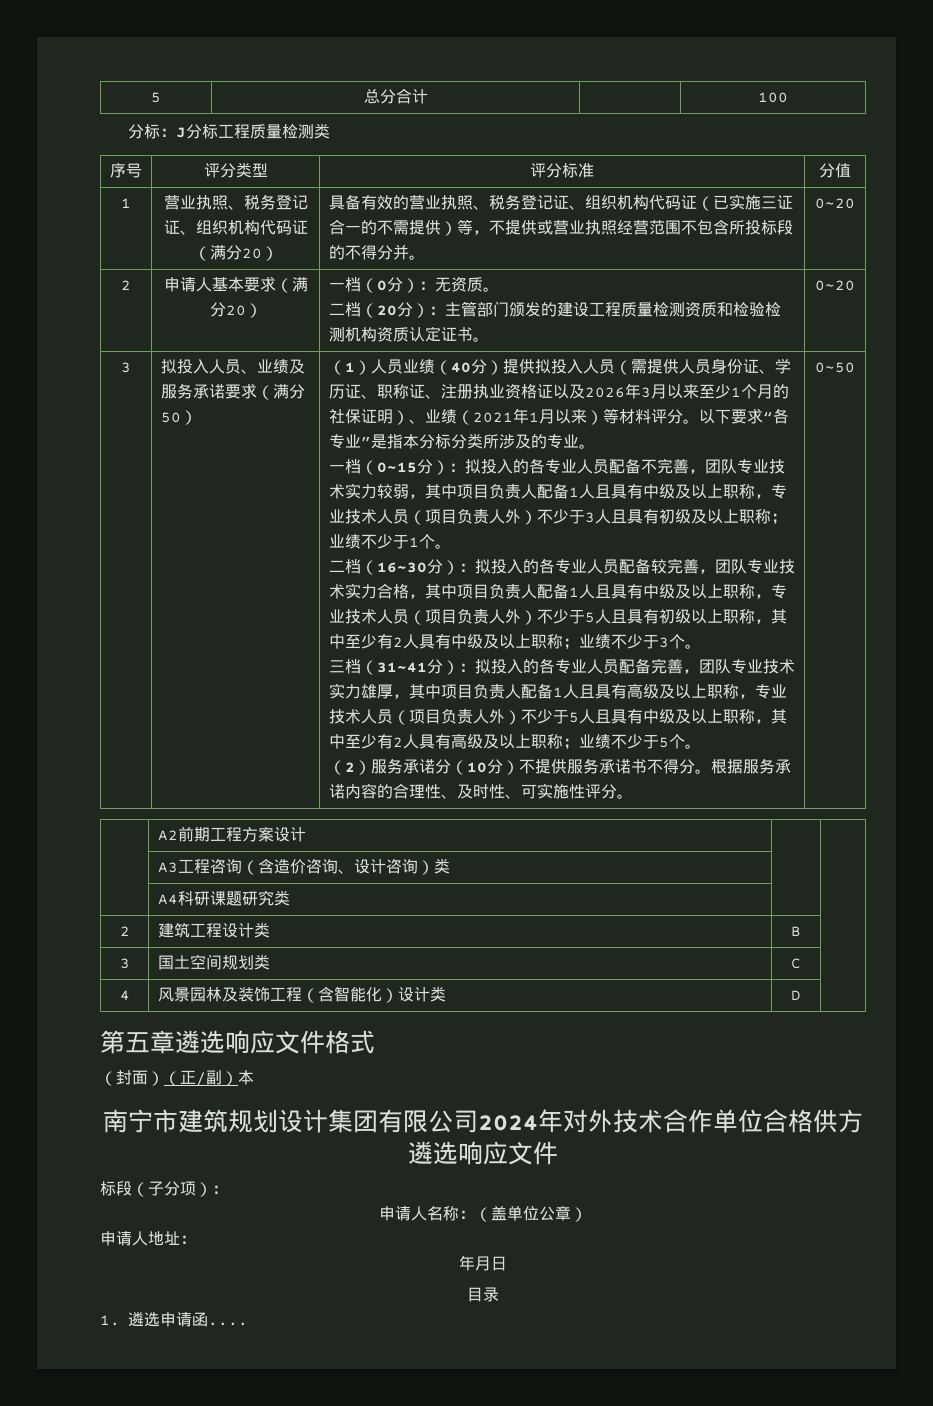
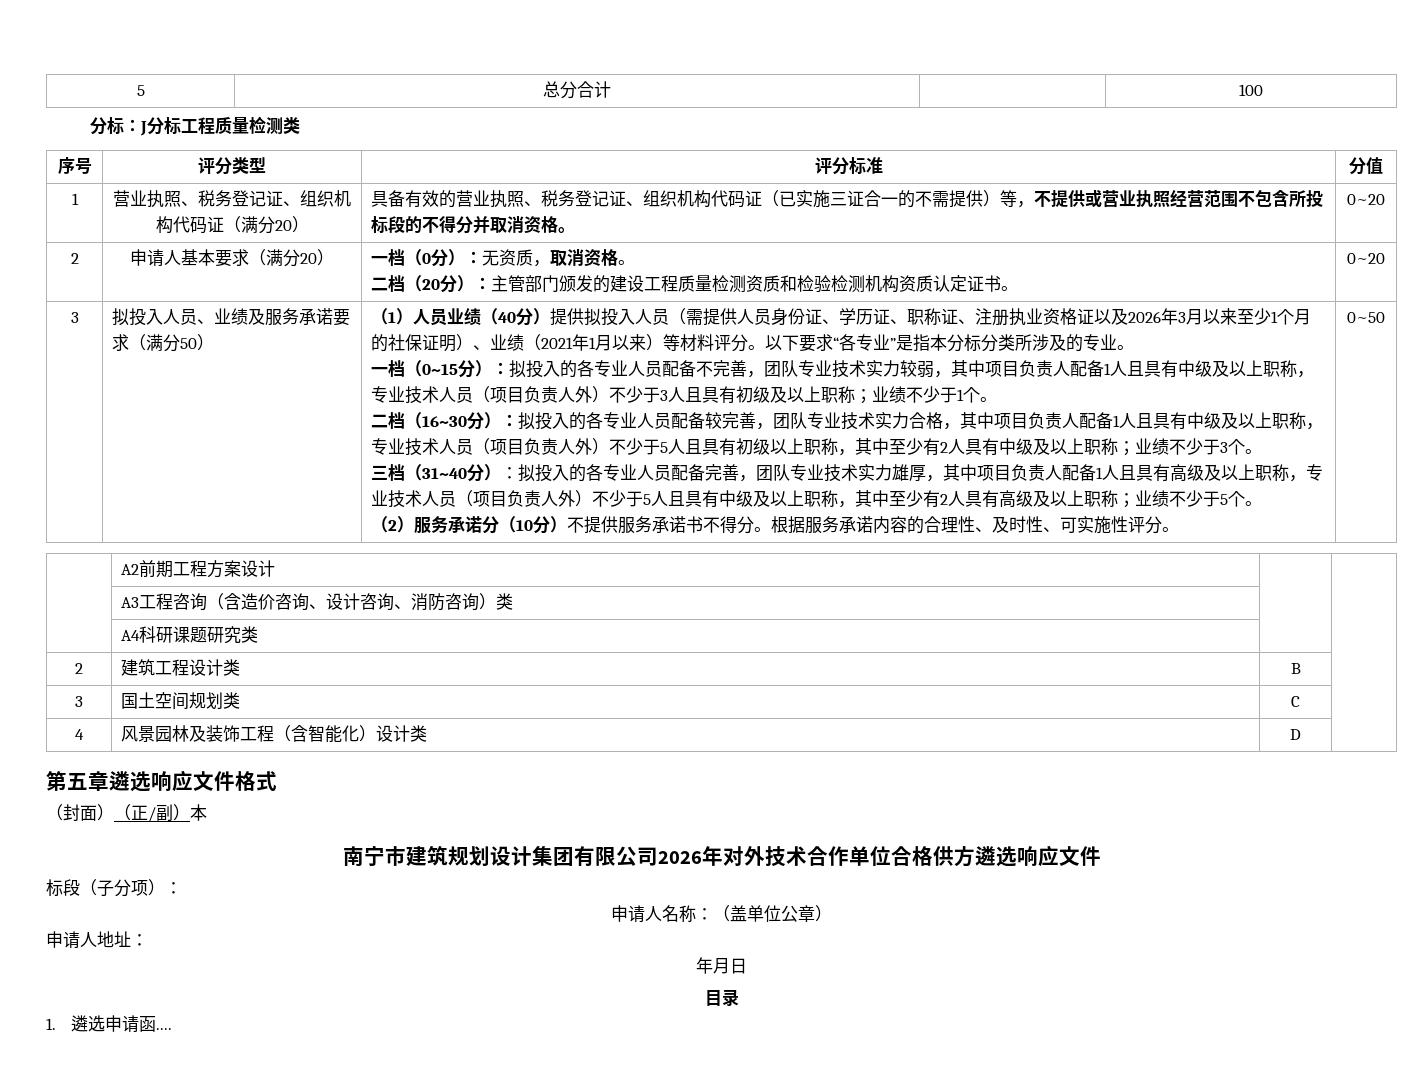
- 具备有效的营业执照、税务登记证、组织机构代码证（已实施三证合一的不需提供）等，不提供或营业执照经营范围不包含所投标段的不得分并。
+ 具备有效的营业执照、税务登记证、组织机构代码证（已实施三证合一的不需提供）等，不提供或营业执照经营范围不包含所投标段的不得分并取消资格。
- 2 | 申请人基本要求（满分20） | 一档（0分）：无资质。
+ 2 | 申请人基本要求（满分20） | 一档（0分）：无资质，取消资格。
- 三档（31~41分）：拟投入的各专业人员配备完善，团队专业技术实力雄厚，其中项目负责人配备1人且具有高级及以上职称，专业技术人员（项目负责人外）不少于5人且具有中级及以上职称，其中至少有2人具有高级及以上职称；业绩不少于5个。
+ 三档（31~40分）：拟投入的各专业人员配备完善，团队专业技术实力雄厚，其中项目负责人配备1人且具有高级及以上职称，专业技术人员（项目负责人外）不少于5人且具有中级及以上职称，其中至少有2人具有高级及以上职称；业绩不少于5个。
- | A3工程咨询（含造价咨询、设计咨询）类 | |
+ | A3工程咨询（含造价咨询、设计咨询、消防咨询）类 | |
- 南宁市建筑规划设计集团有限公司2024年对外技术合作单位合格供方遴选响应文件
+ 南宁市建筑规划设计集团有限公司2026年对外技术合作单位合格供方遴选响应文件

